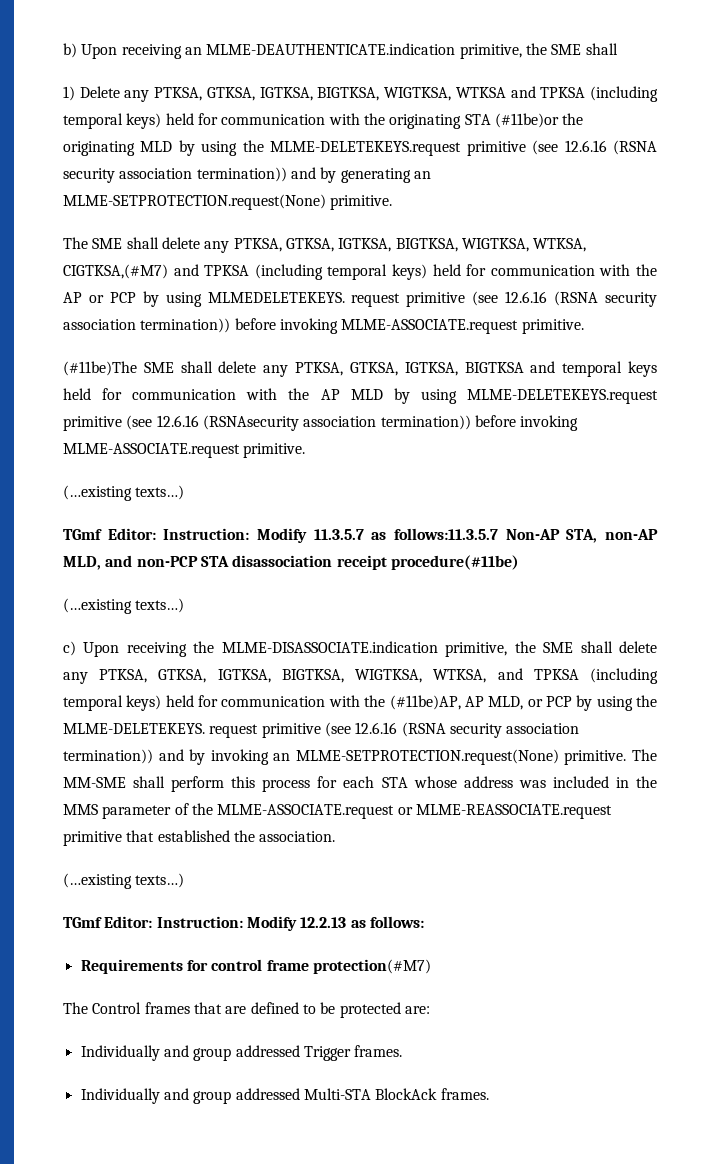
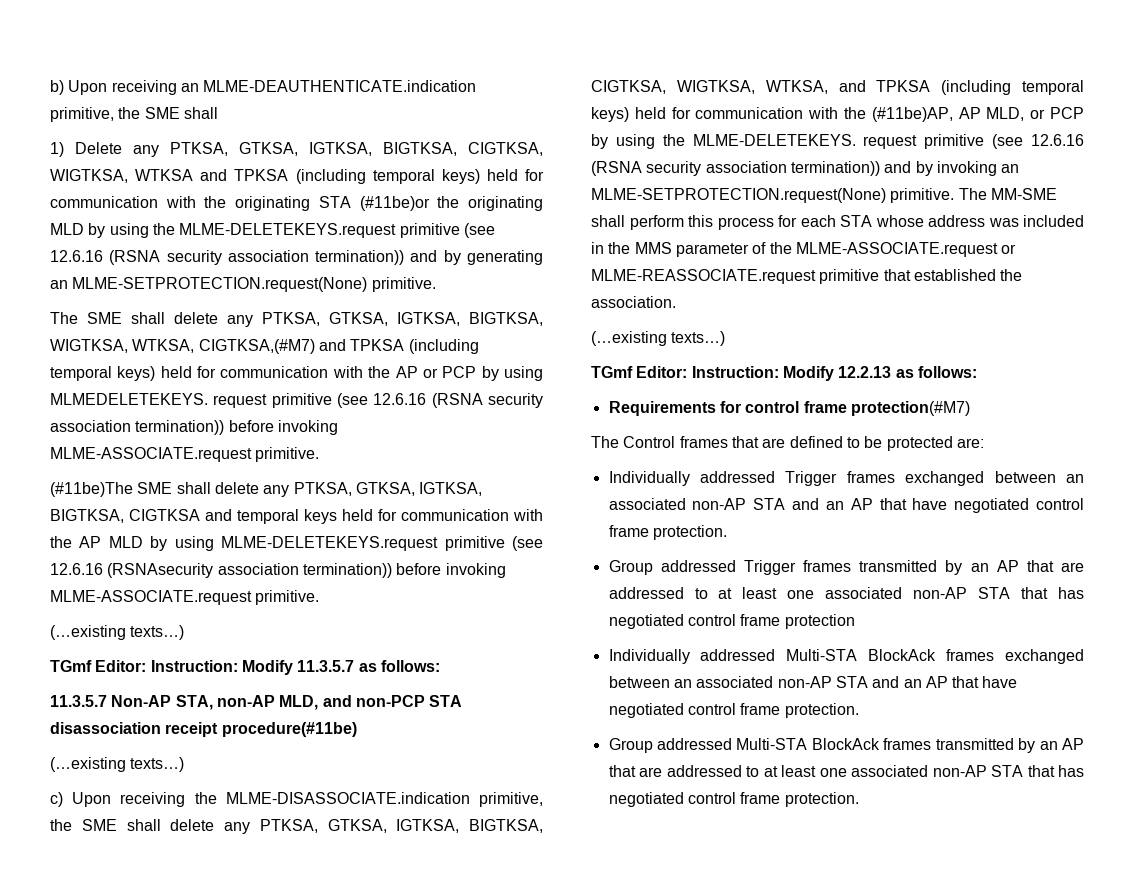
- 1) Delete any PTKSA, GTKSA, IGTKSA, BIGTKSA, WIGTKSA, WTKSA and TPKSA (including temporal keys) held for communication with the originating STA (#11be)or the originating MLD by using the MLME-DELETEKEYS.request primitive (see 12.6.16 (RSNA security association termination)) and by generating an MLME-SETPROTECTION.request(None) primitive.
+ 1) Delete any PTKSA, GTKSA, IGTKSA, BIGTKSA, CIGTKSA, WIGTKSA, WTKSA and TPKSA (including temporal keys) held for communication with the originating STA (#11be)or the originating MLD by using the MLME-DELETEKEYS.request primitive (see 12.6.16 (RSNA security association termination)) and by generating an MLME-SETPROTECTION.request(None) primitive.
- (#11be)The SME shall delete any PTKSA, GTKSA, IGTKSA, BIGTKSA and temporal keys held for communication with the AP MLD by using MLME-DELETEKEYS.request primitive (see 12.6.16 (RSNAsecurity association termination)) before invoking MLME-ASSOCIATE.request primitive.
+ (#11be)The SME shall delete any PTKSA, GTKSA, IGTKSA, BIGTKSA, CIGTKSA and temporal keys held for communication with the AP MLD by using MLME-DELETEKEYS.request primitive (see 12.6.16 (RSNAsecurity association termination)) before invoking MLME-ASSOCIATE.request primitive.
- TGmf Editor: Instruction: Modify 11.3.5.7 as follows:11.3.5.7 Non-AP STA, non-AP MLD, and non-PCP STA disassociation receipt procedure(#11be)
+ TGmf Editor: Instruction: Modify 11.3.5.7 as follows:
+ 11.3.5.7 Non-AP STA, non-AP MLD, and non-PCP STA disassociation receipt procedure(#11be)
- c) Upon receiving the MLME-DISASSOCIATE.indication primitive, the SME shall delete any PTKSA, GTKSA, IGTKSA, BIGTKSA, WIGTKSA, WTKSA, and TPKSA (including temporal keys) held for communication with the (#11be)AP, AP MLD, or PCP by using the MLME-DELETEKEYS. request primitive (see 12.6.16 (RSNA security association termination)) and by invoking an MLME-SETPROTECTION.request(None) primitive.
+ c) Upon receiving the MLME-DISASSOCIATE.indication primitive, the SME shall delete any PTKSA, GTKSA, IGTKSA, BIGTKSA, CIGTKSA, WIGTKSA, WTKSA, and TPKSA (including temporal keys) held for communication with the (#11be)AP, AP MLD, or PCP by using the MLME-DELETEKEYS. request primitive (see 12.6.16 (RSNA security association termination)) and by invoking an MLME-SETPROTECTION.request(None) primitive.
- Individually and group addressed Trigger frames.
- Individually and group addressed Multi-STA BlockAck frames.
+ Individually addressed Trigger frames exchanged between an associated non-AP STA and an AP that have negotiated control frame protection.
+ Group addressed Trigger frames transmitted by an AP that are addressed to at least one associated non-AP STA that has negotiated control frame protection
+ Individually addressed Multi-STA BlockAck frames exchanged between an associated non-AP STA and an AP that have negotiated control frame protection.
+ Group addressed Multi-STA BlockAck frames transmitted by an AP that are addressed to at least one associated non-AP STA that has negotiated control frame protection.

